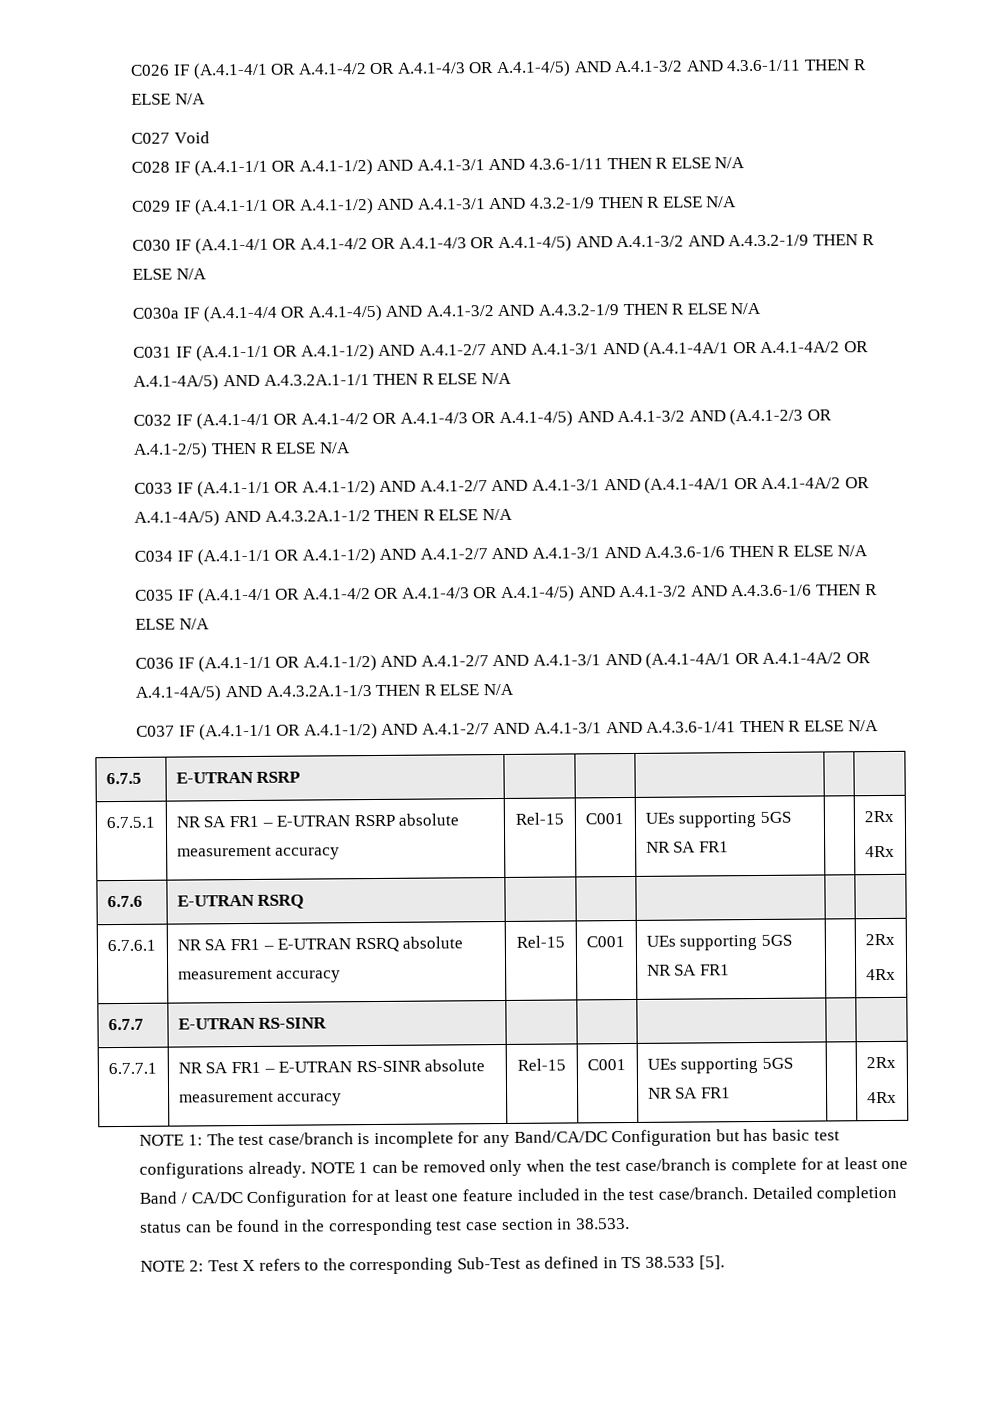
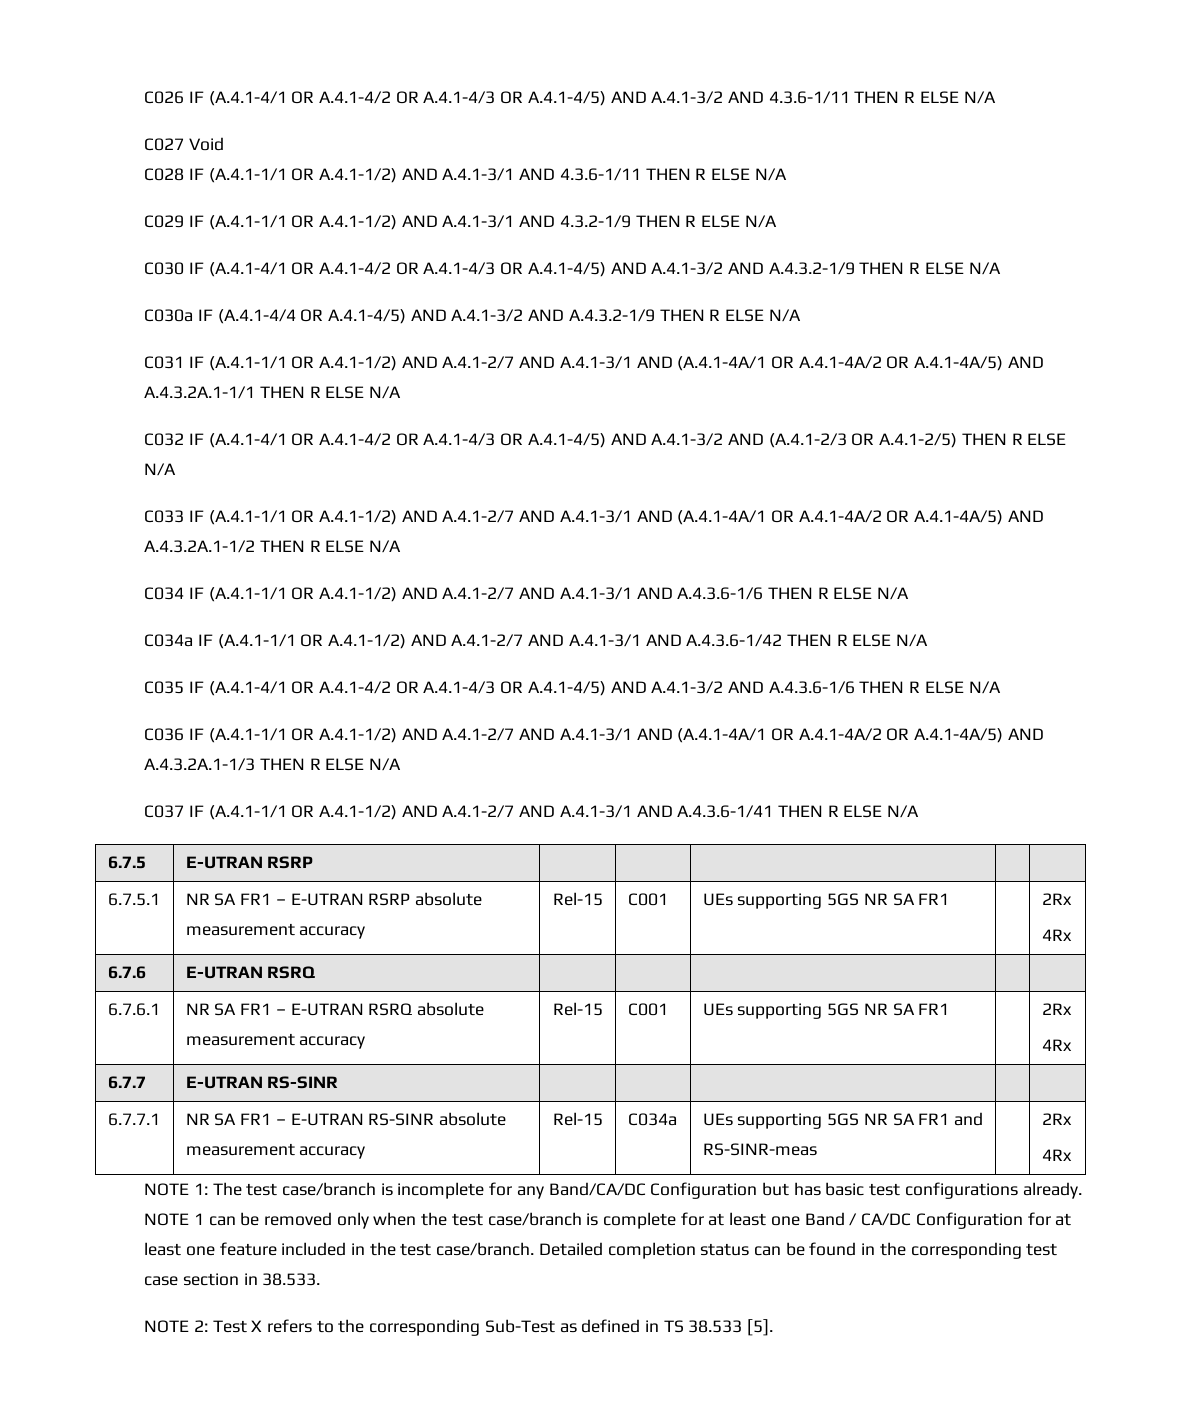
+ C034a IF (A.4.1-1/1 OR A.4.1-1/2) AND A.4.1-2/7 AND A.4.1-3/1 AND A.4.3.6-1/42 THEN R ELSE N/A
- 6.7.7.1 | NR SA FR1 – E-UTRAN RS-SINR absolute measurement accuracy | Rel-15 | C001 | UEs supporting 5GS NR SA FR1 | | 2Rx
+ 6.7.7.1 | NR SA FR1 – E-UTRAN RS-SINR absolute measurement accuracy | Rel-15 | C034a | UEs supporting 5GS NR SA FR1 and RS-SINR-meas | | 2Rx

